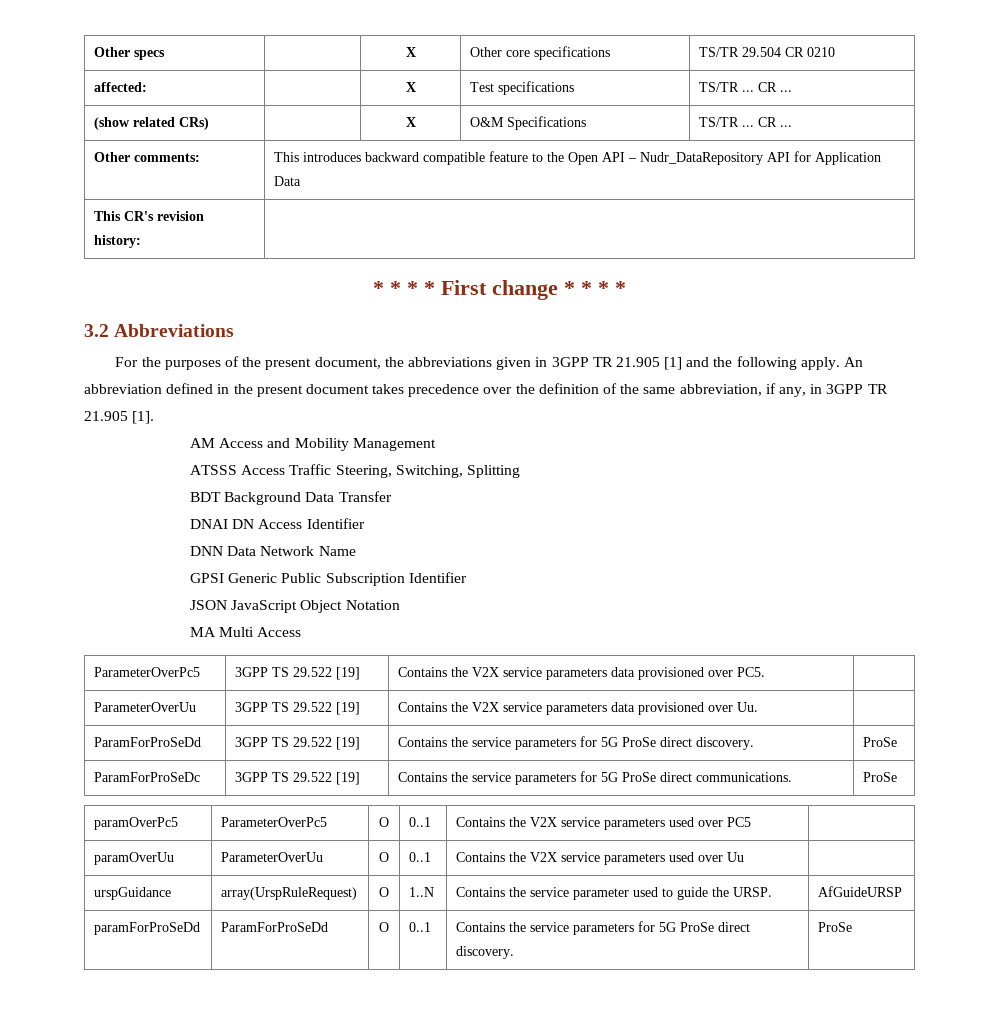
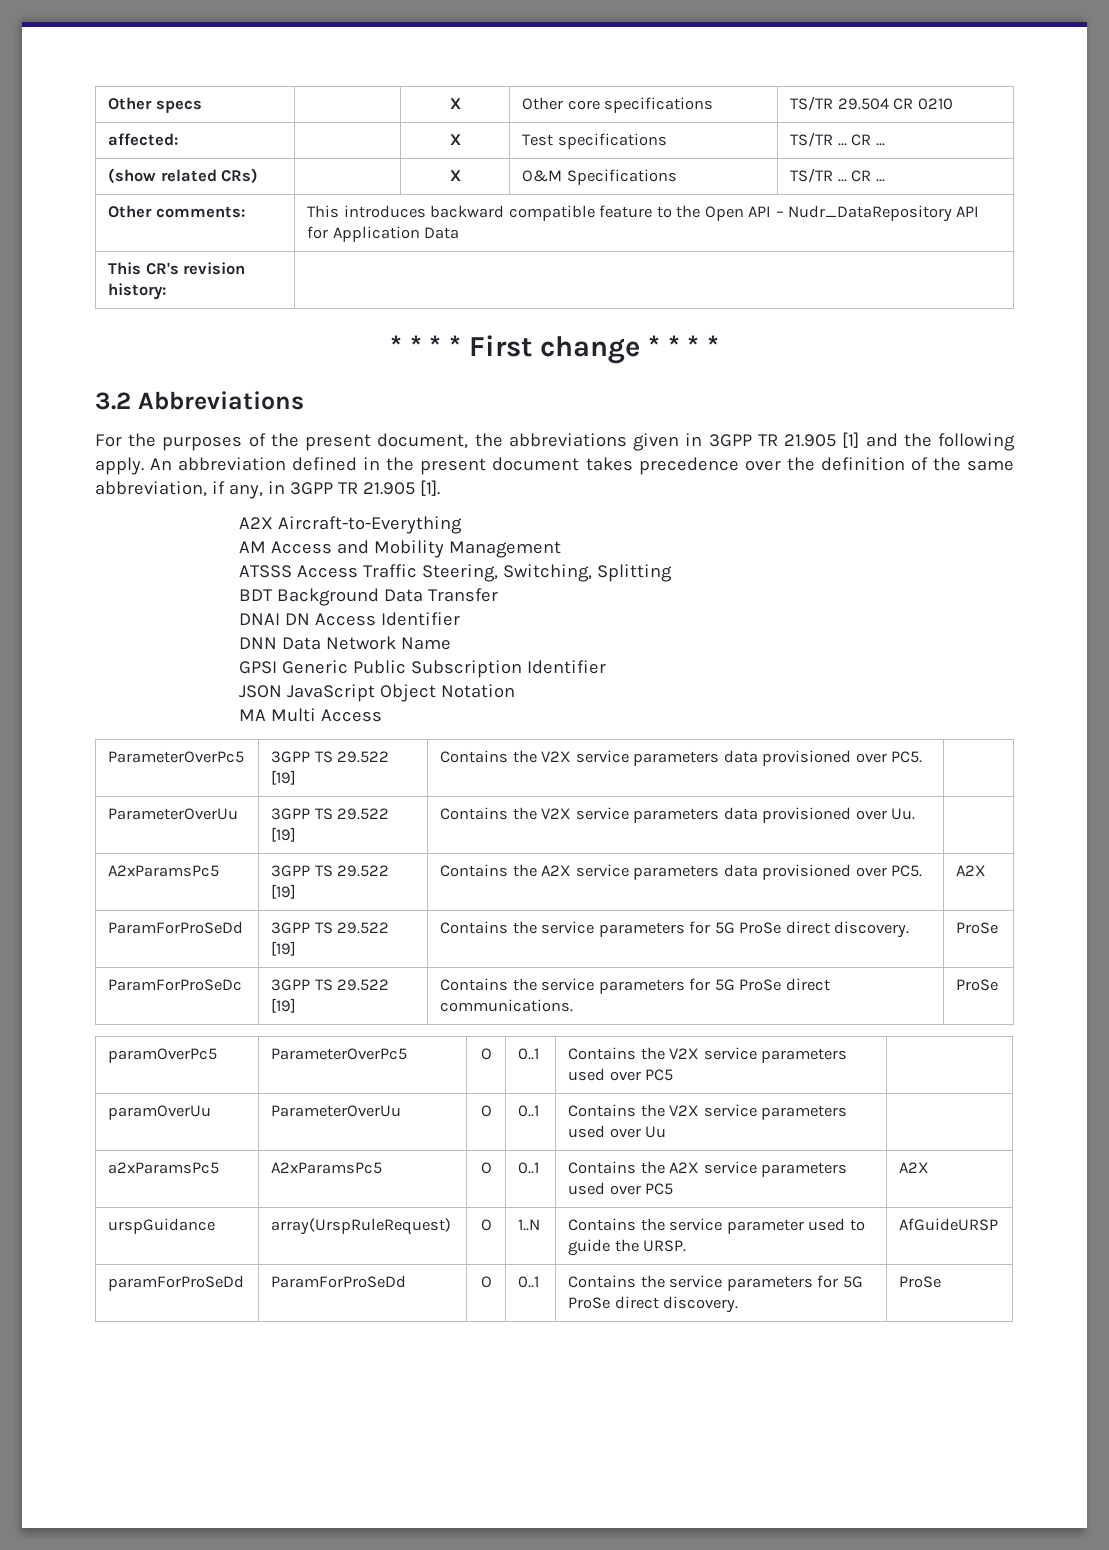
+ A2X Aircraft-to-Everything
+ A2xParamsPc5 | 3GPP TS 29.522 [19] | Contains the A2X service parameters data provisioned over PC5. | A2X
+ a2xParamsPc5 | A2xParamsPc5 | O | 0..1 | Contains the A2X service parameters used over PC5 | A2X

